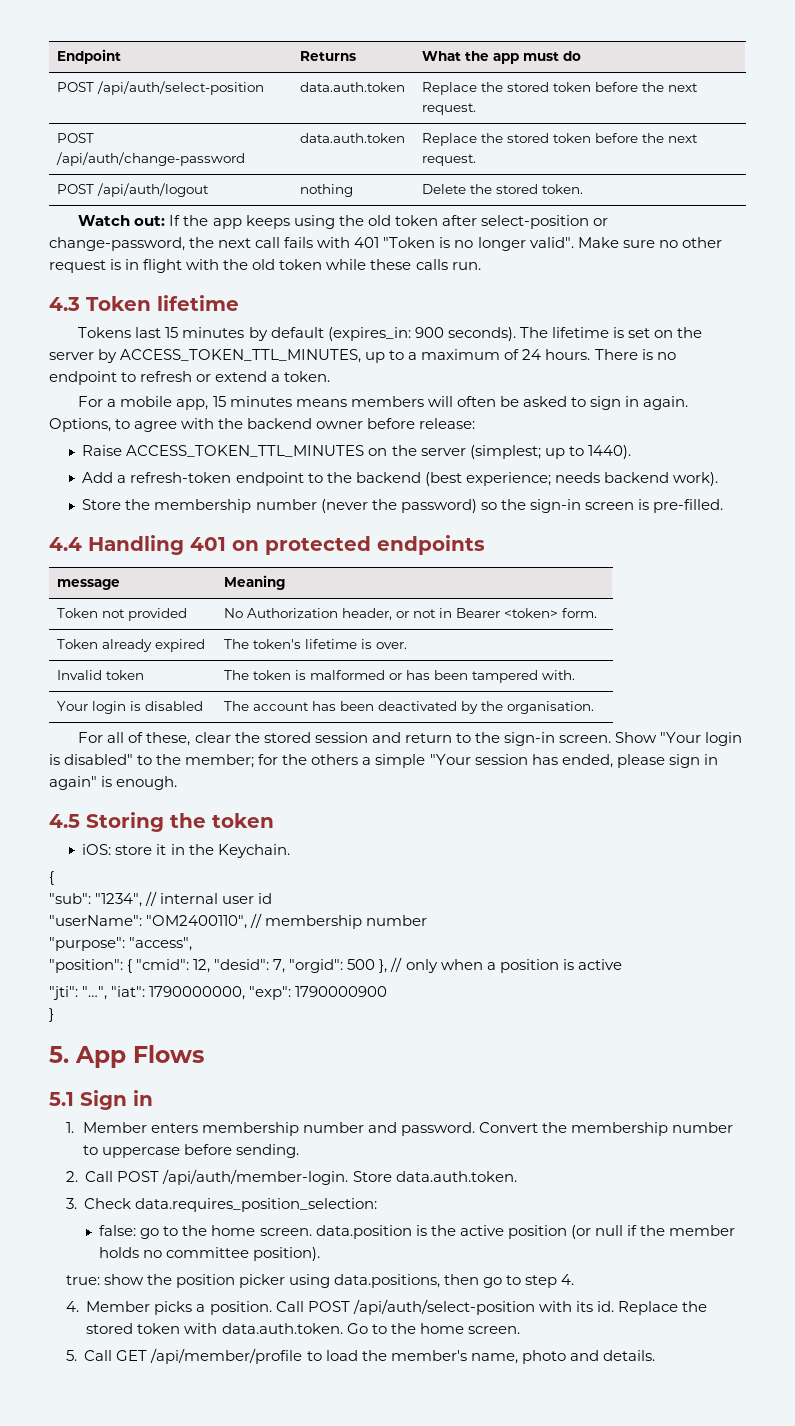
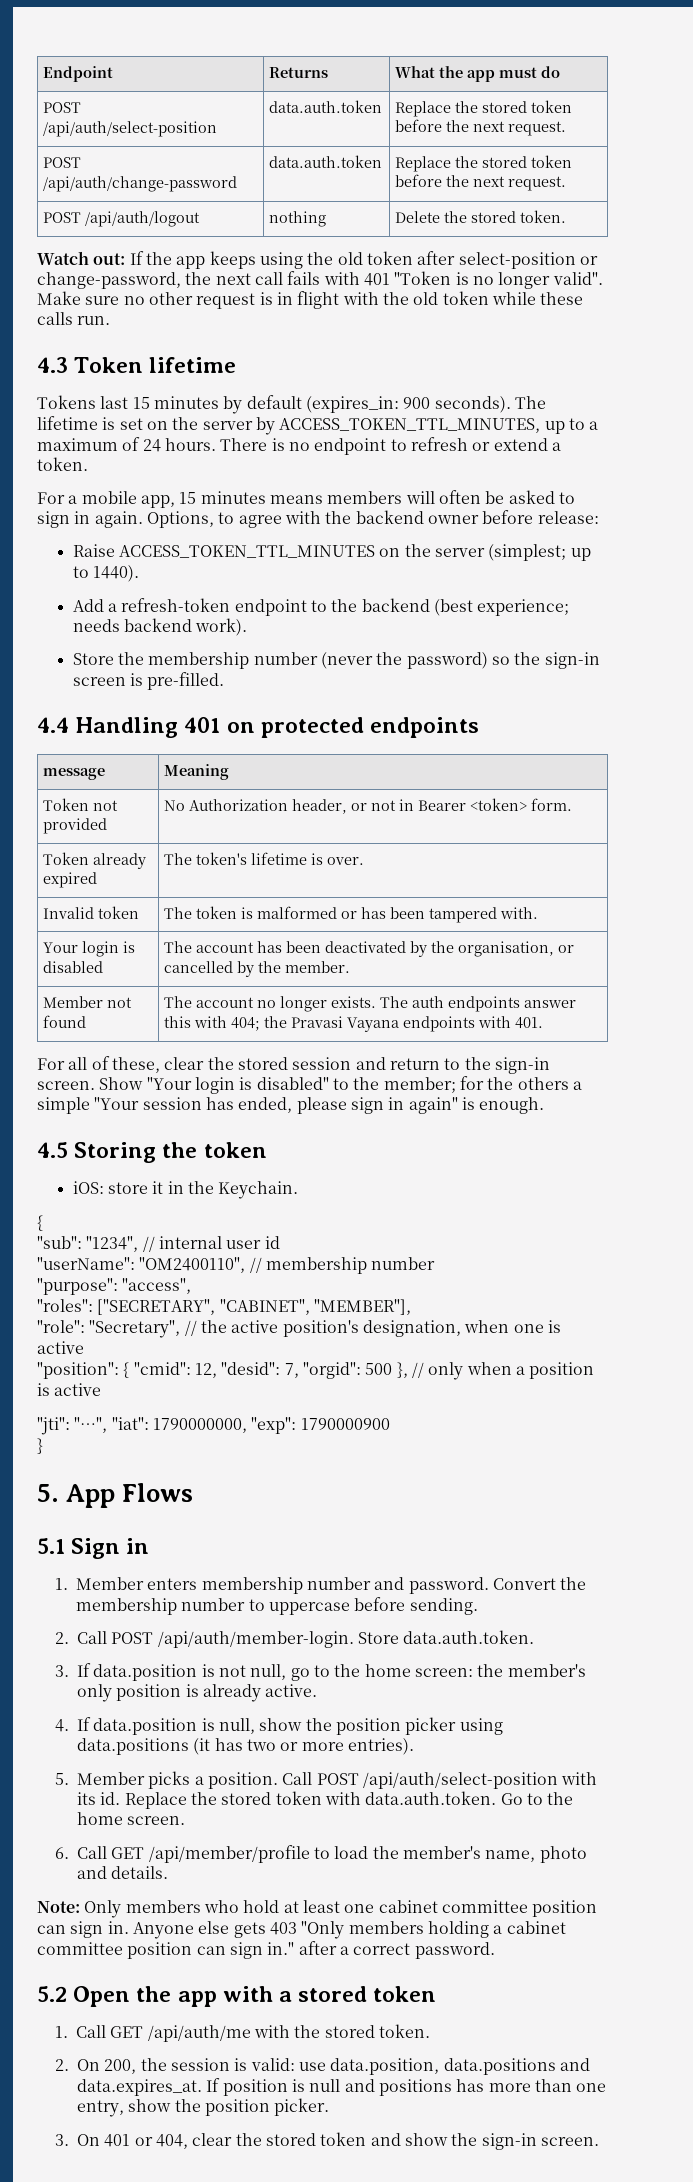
- Your login is disabled | The account has been deactivated by the organisation.
+ Your login is disabled | The account has been deactivated by the organisation, or cancelled by the member.
+ Member not found | The account no longer exists. The auth endpoints answer this with 404; the Pravasi Vayana endpoints with 401.
+ "roles": ["SECRETARY", "CABINET", "MEMBER"],
+ "role": "Secretary", // the active position's designation, when one is active
- 3. Check data.requires_position_selection:
- false: go to the home screen. data.position is the active position (or null if the member holds no committee position).
- true: show the position picker using data.positions, then go to step 4.
- 4. Member picks a position.
+ 3. If data.position is not null, go to the home screen: the member's only position is already active.
+ 4. If data.position is null, show the position picker using data.positions (it has two or more entries).
+ 5. Member picks a position.
- 5. Call GET /api/member/profile to load the member's name, photo and details.
+ 6. Call GET /api/member/profile to load the member's name, photo and details.
+ Note: Only members who hold at least one cabinet committee position can sign in. Anyone else gets 403 "Only members holding a cabinet committee position can sign in." after a correct password.
+ 5.2 Open the app with a stored token
+ 1. Call GET /api/auth/me with the stored token.
+ 2. On 200, the session is valid: use data.position, data.positions and data.expires_at. If position is null and positions has more than one entry, show the position picker.
+ 3. On 401 or 404, clear the stored token and show the sign-in screen.

